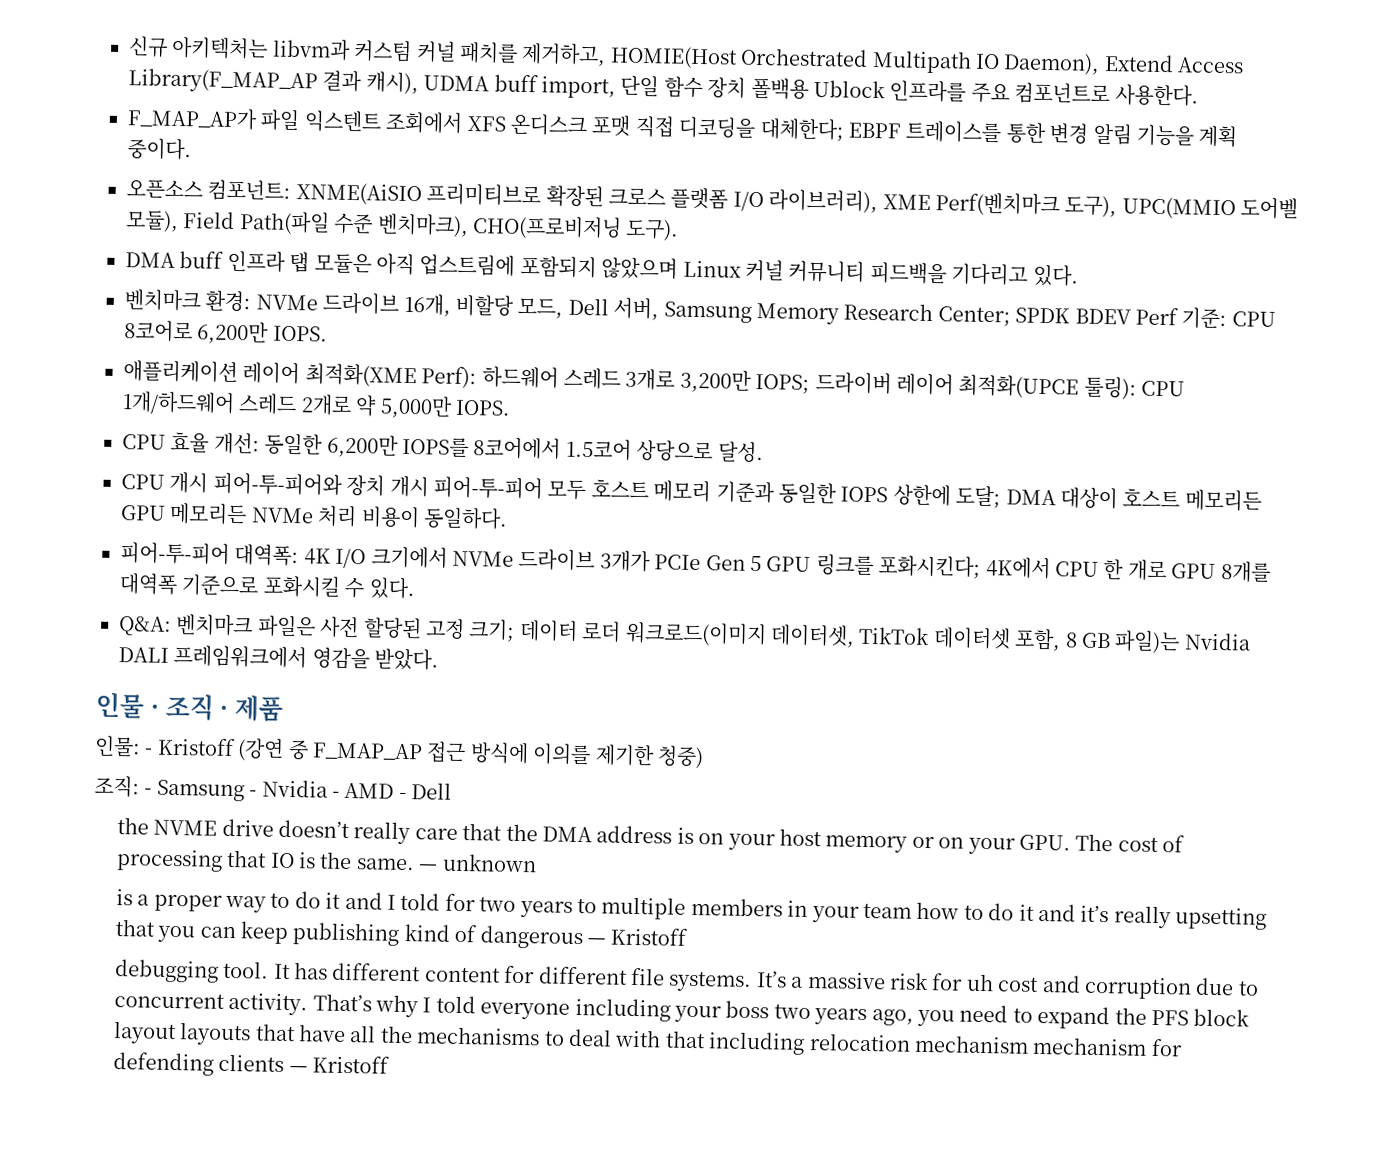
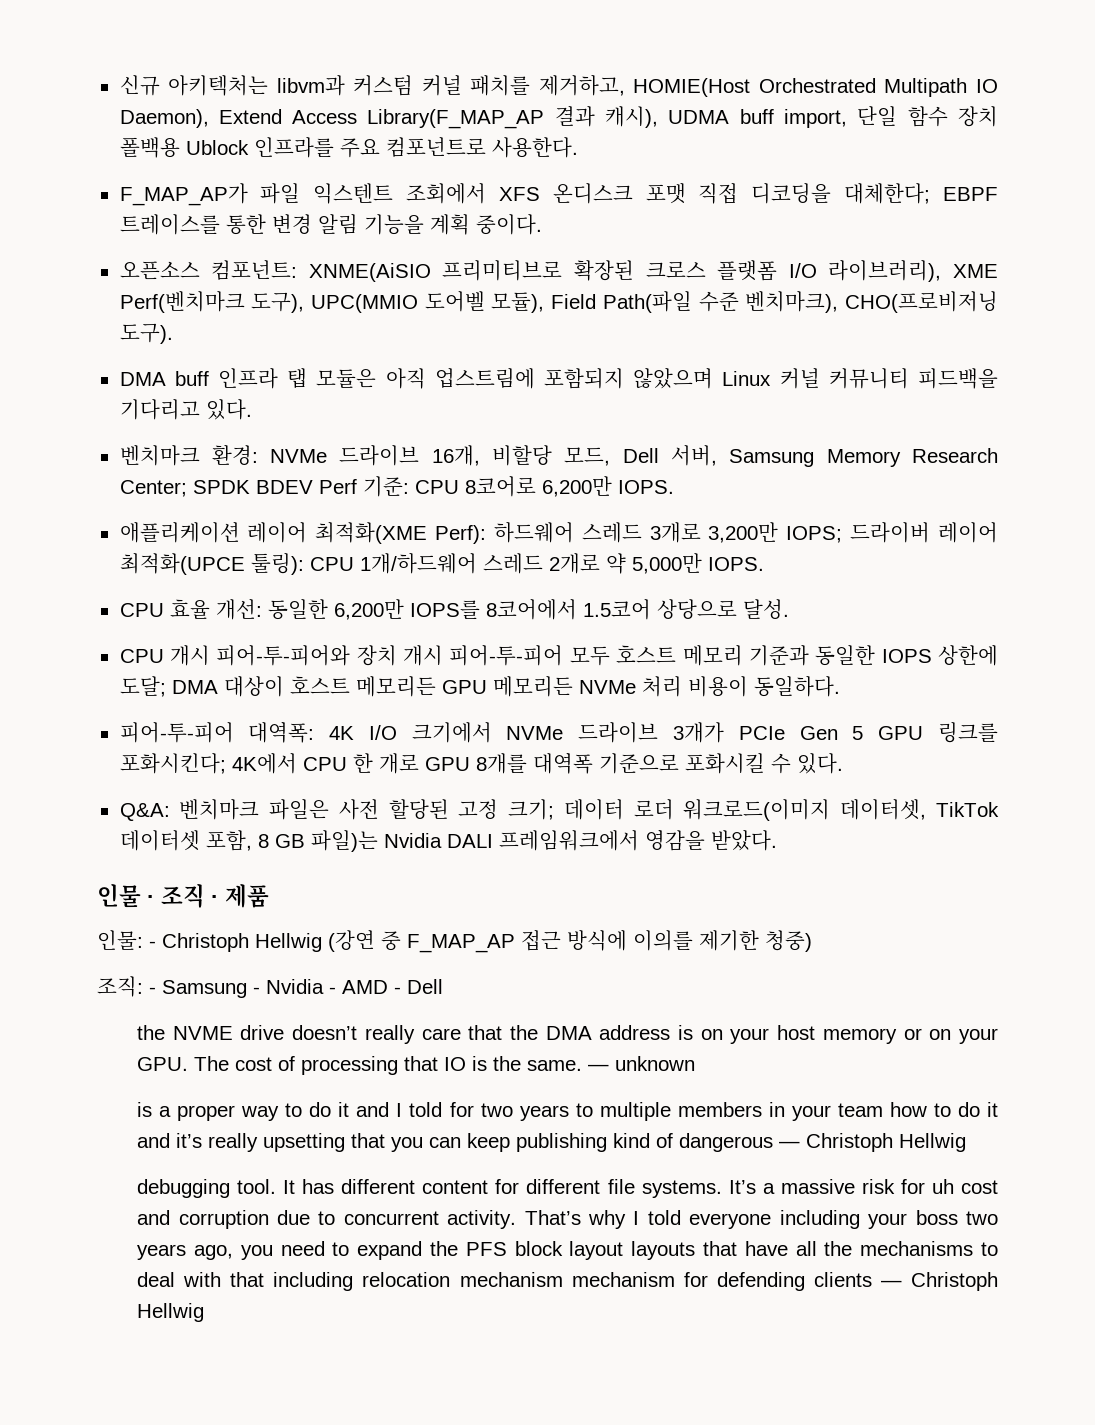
- 인물: - Kristoff (강연 중 F_MAP_AP 접근 방식에 이의를 제기한 청중)
+ 인물: - Christoph Hellwig (강연 중 F_MAP_AP 접근 방식에 이의를 제기한 청중)
- is a proper way to do it and I told for two years to multiple members in your team how to do it and it’s really upsetting that you can keep publishing kind of dangerous — Kristoff
+ is a proper way to do it and I told for two years to multiple members in your team how to do it and it’s really upsetting that you can keep publishing kind of dangerous — Christoph Hellwig
- That’s why I told everyone including your boss two years ago, you need to expand the PFS block layout layouts that have all the mechanisms to deal with that including relocation mechanism mechanism for defending clients — Kristoff
+ That’s why I told everyone including your boss two years ago, you need to expand the PFS block layout layouts that have all the mechanisms to deal with that including relocation mechanism mechanism for defending clients — Christoph Hellwig

